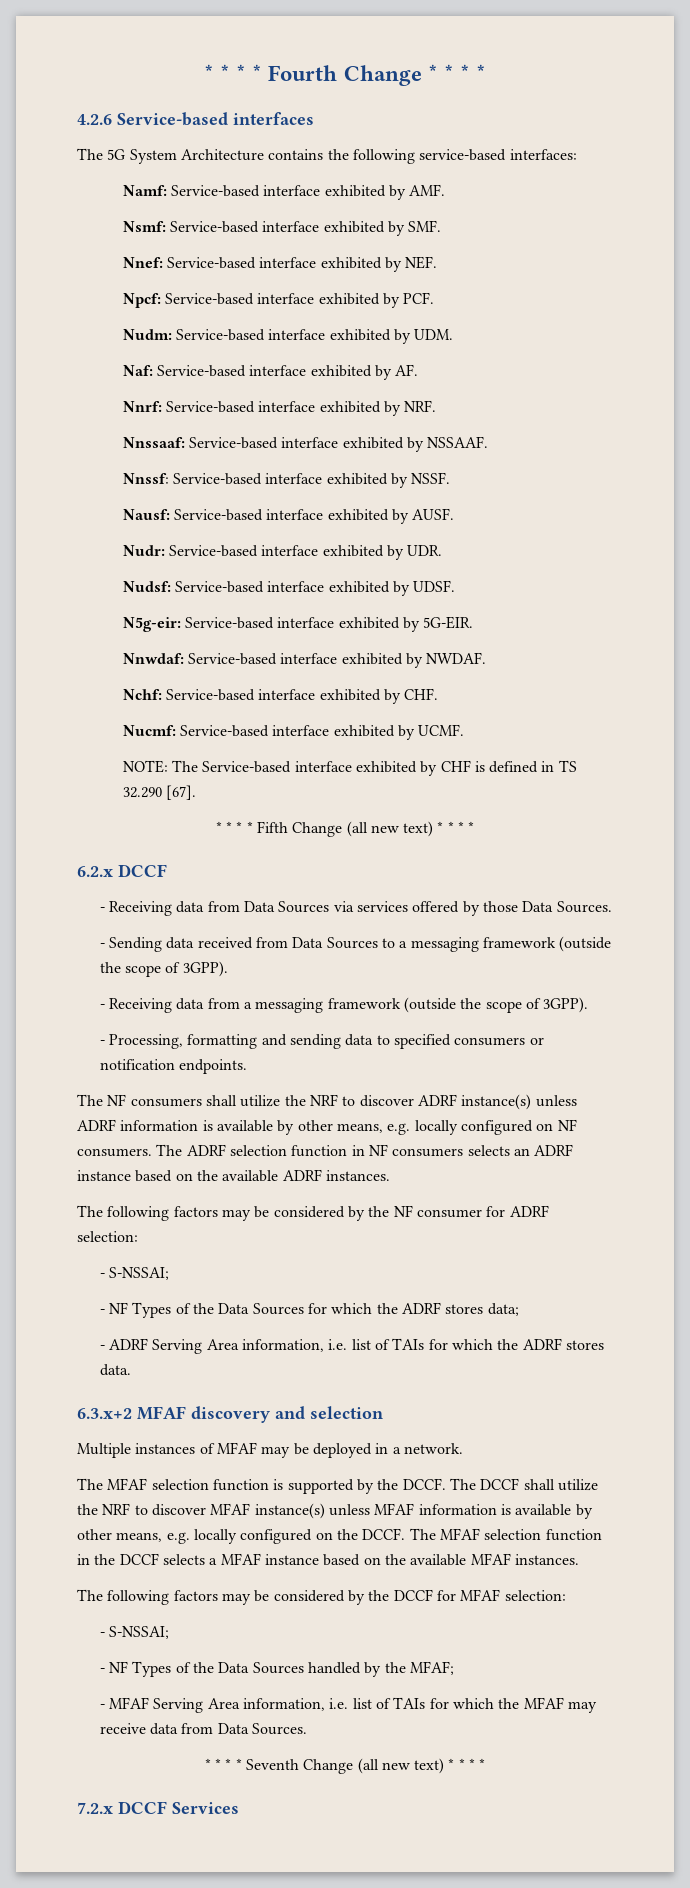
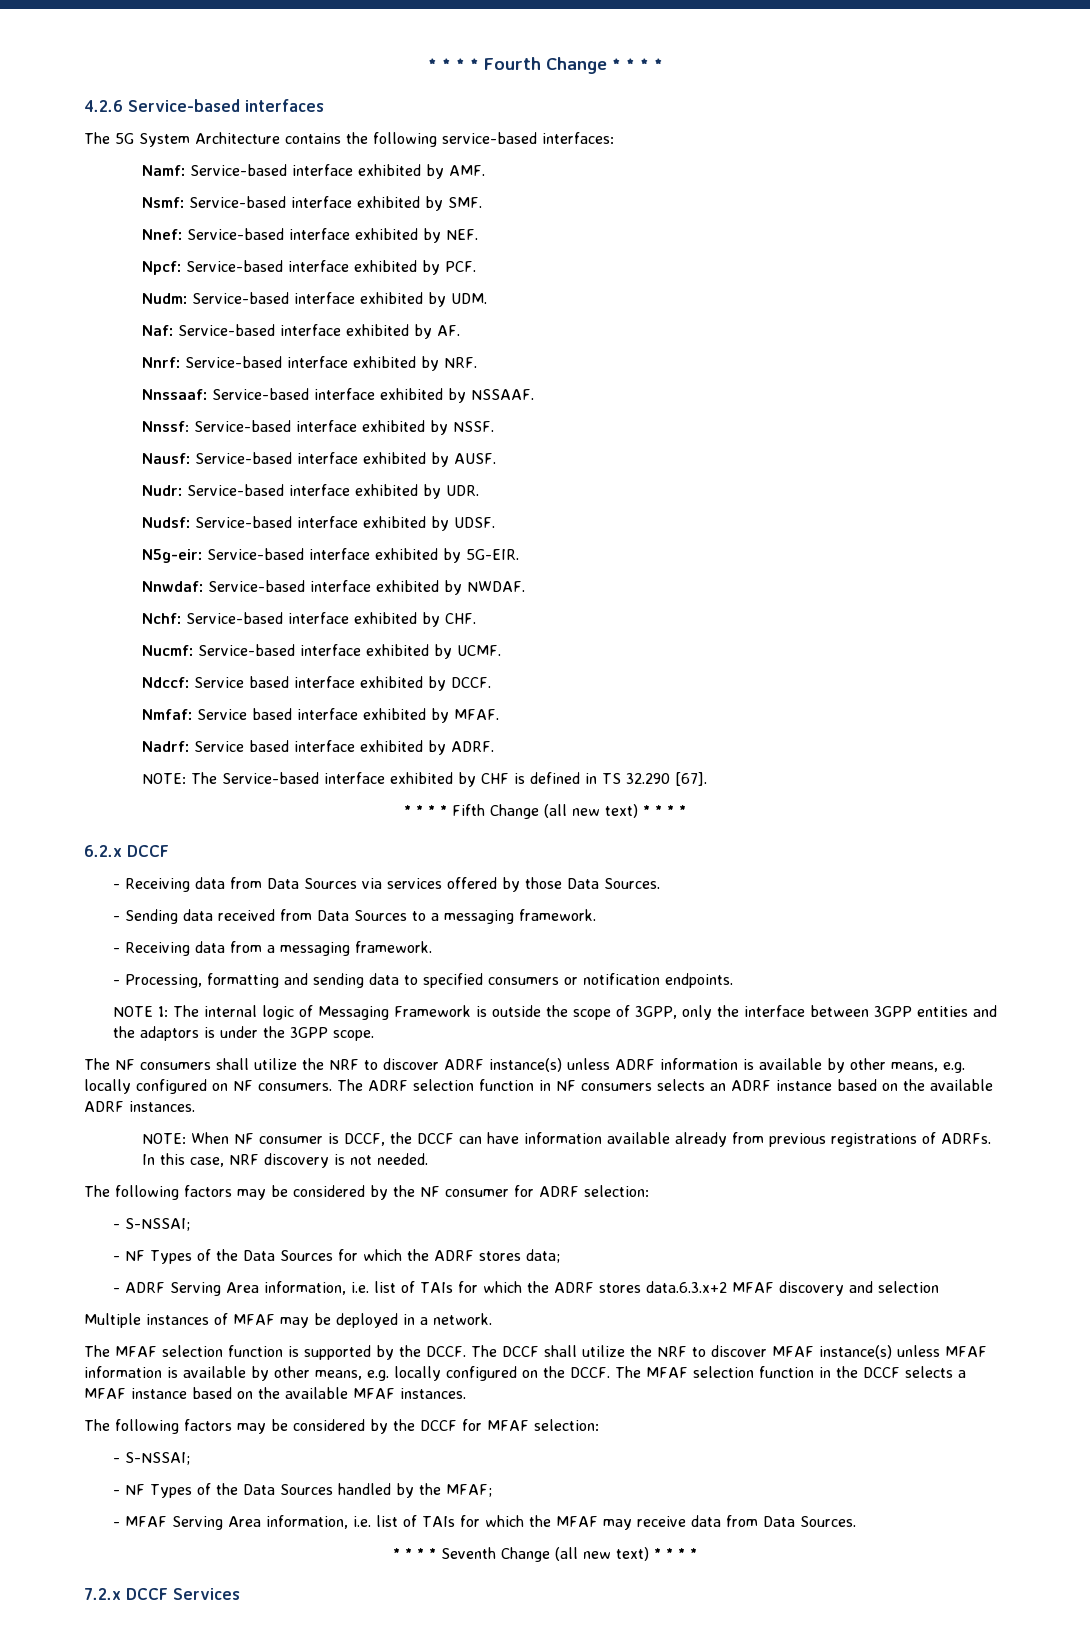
+ Ndccf: Service based interface exhibited by DCCF.
+ Nmfaf: Service based interface exhibited by MFAF.
+ Nadrf: Service based interface exhibited by ADRF.
- - Sending data received from Data Sources to a messaging framework (outside the scope of 3GPP).
+ - Sending data received from Data Sources to a messaging framework.
- - Receiving data from a messaging framework (outside the scope of 3GPP).
+ - Receiving data from a messaging framework.
+ NOTE 1: The internal logic of Messaging Framework is outside the scope of 3GPP, only the interface between 3GPP entities and the adaptors is under the 3GPP scope.
+ NOTE: When NF consumer is DCCF, the DCCF can have information available already from previous registrations of ADRFs. In this case, NRF discovery is not needed.
- - ADRF Serving Area information, i.e. list of TAIs for which the ADRF stores data.
- 6.3.x+2 MFAF discovery and selection
+ - ADRF Serving Area information, i.e. list of TAIs for which the ADRF stores data.6.3.x+2 MFAF discovery and selection

